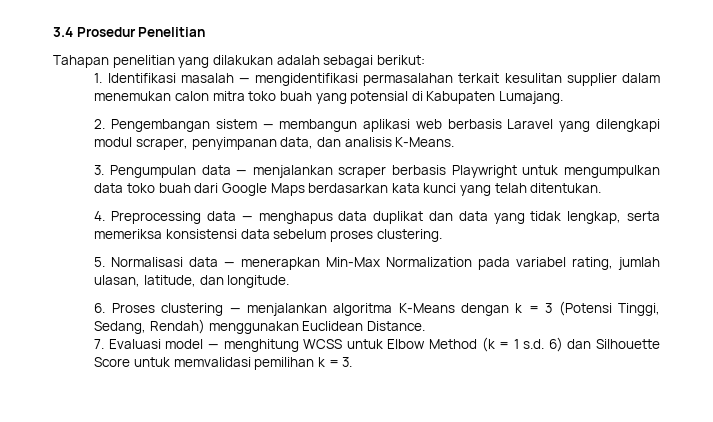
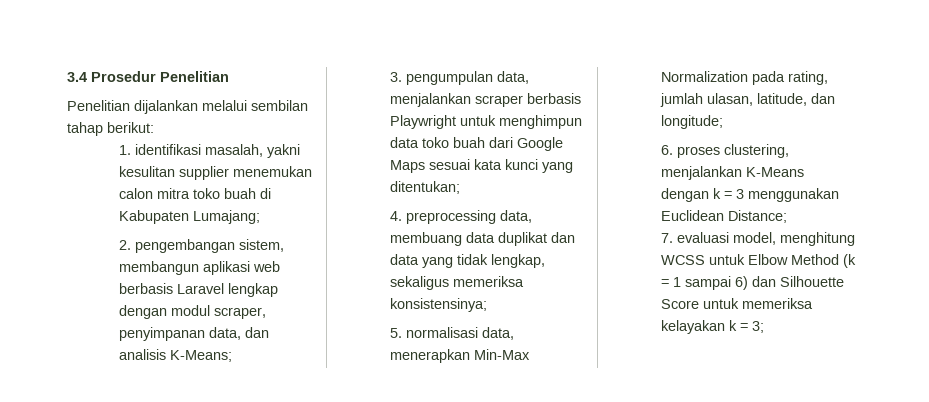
- Tahapan penelitian yang dilakukan adalah sebagai berikut:
- 1. Identifikasi masalah — mengidentifikasi permasalahan terkait kesulitan supplier dalam menemukan calon mitra toko buah yang potensial di Kabupaten Lumajang.
+ Penelitian dijalankan melalui sembilan tahap berikut:
+ 1. identifikasi masalah, yakni kesulitan supplier menemukan calon mitra toko buah di Kabupaten Lumajang;
- 2. Pengembangan sistem — membangun aplikasi web berbasis Laravel yang dilengkapi modul scraper, penyimpanan data, dan analisis K-Means.
- 3. Pengumpulan data — menjalankan scraper berbasis Playwright untuk mengumpulkan data toko buah dari Google Maps berdasarkan kata kunci yang telah ditentukan.
+ 2. pengembangan sistem, membangun aplikasi web berbasis Laravel lengkap dengan modul scraper, penyimpanan data, dan analisis K-Means;
+ 3. pengumpulan data, menjalankan scraper berbasis Playwright untuk menghimpun data toko buah dari Google Maps sesuai kata kunci yang ditentukan;
- 4. Preprocessing data — menghapus data duplikat dan data yang tidak lengkap, serta memeriksa konsistensi data sebelum proses clustering.
- 5. Normalisasi data — menerapkan Min-Max Normalization pada variabel rating, jumlah ulasan, latitude, dan longitude.
+ 4. preprocessing data, membuang data duplikat dan data yang tidak lengkap, sekaligus memeriksa konsistensinya;
+ 5. normalisasi data, menerapkan Min-Max Normalization pada rating, jumlah ulasan, latitude, dan longitude;
- 6. Proses clustering — menjalankan algoritma K-Means dengan k = 3 (Potensi Tinggi, Sedang, Rendah) menggunakan Euclidean Distance.
+ 6. proses clustering, menjalankan K-Means dengan k = 3 menggunakan Euclidean Distance;
- 7. Evaluasi model — menghitung WCSS untuk Elbow Method (k = 1 s.d. 6) dan Silhouette Score untuk memvalidasi pemilihan k = 3.
+ 7. evaluasi model, menghitung WCSS untuk Elbow Method (k = 1 sampai 6) dan Silhouette Score untuk memeriksa kelayakan k = 3;

